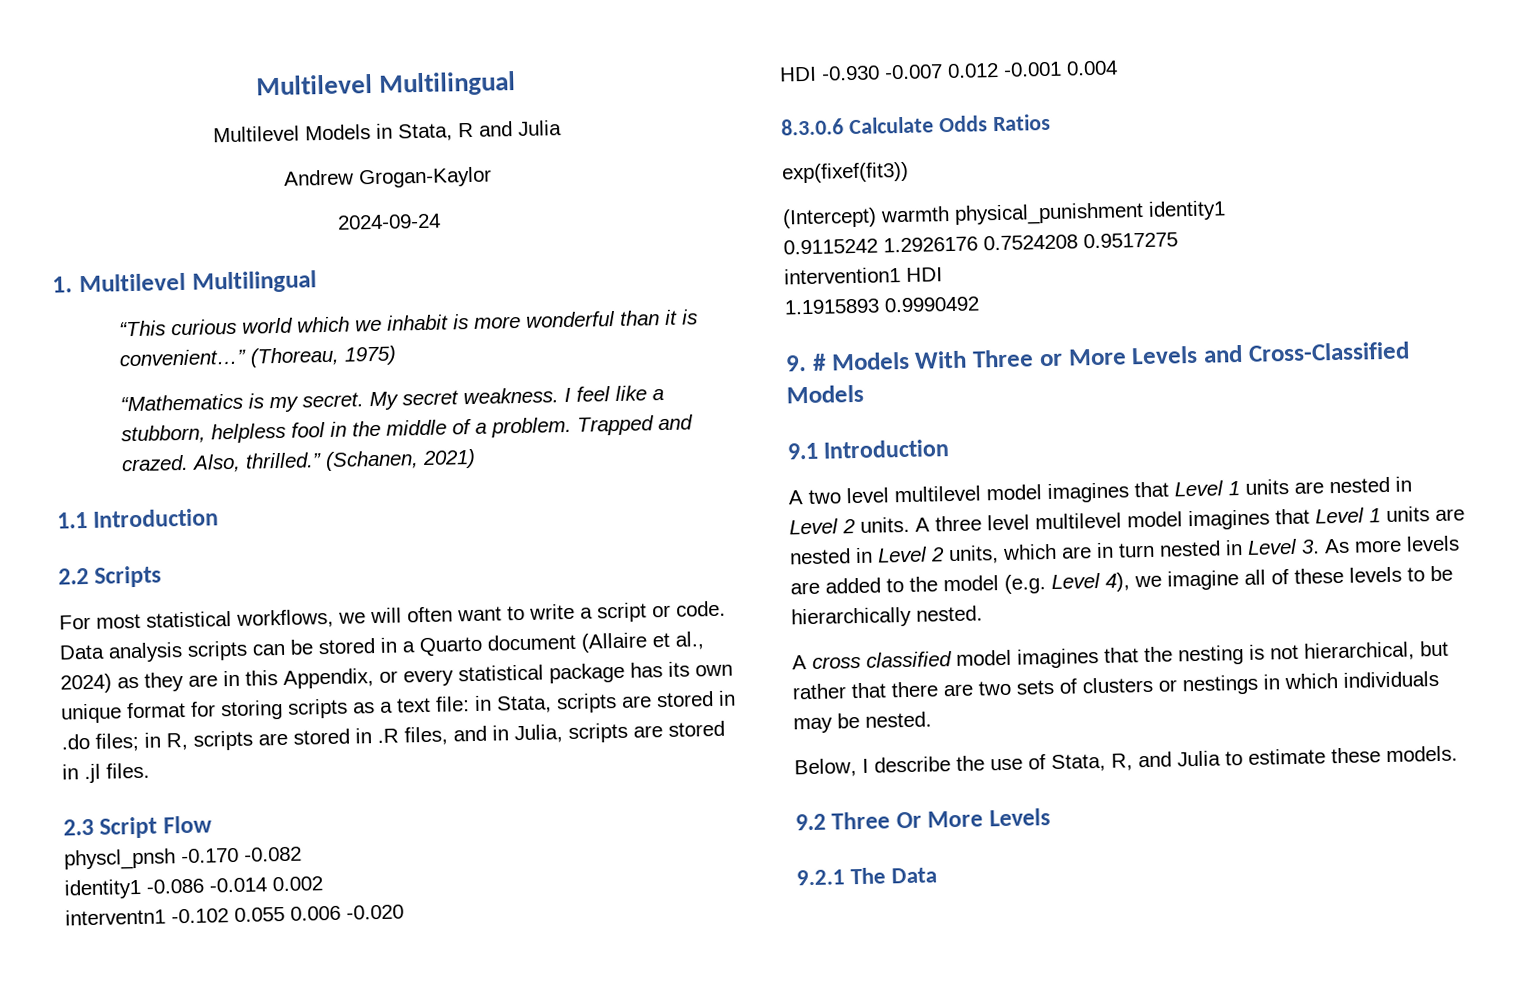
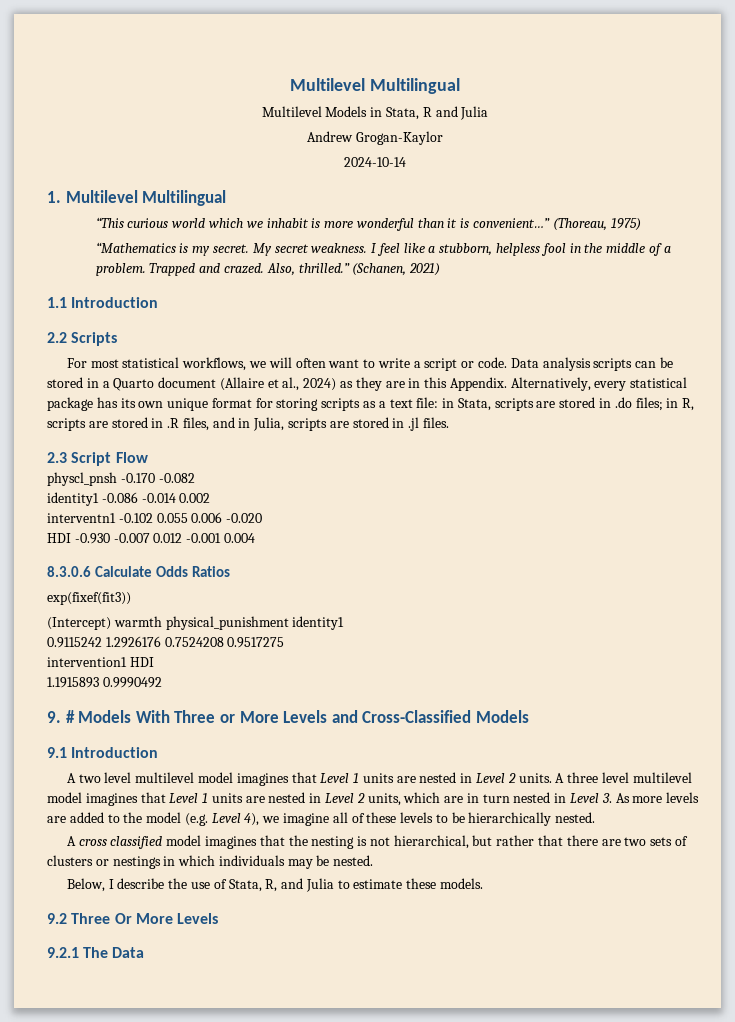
- 2024-09-24
+ 2024-10-14
- Data analysis scripts can be stored in a Quarto document (Allaire et al., 2024) as they are in this Appendix, or every statistical package has its own unique format for storing scripts as a text file: in Stata, scripts are stored in .do files; in R, scripts are stored in .R files, and in Julia, scripts are stored in .jl files.
+ Data analysis scripts can be stored in a Quarto document (Allaire et al., 2024) as they are in this Appendix. Alternatively, every statistical package has its own unique format for storing scripts as a text file: in Stata, scripts are stored in .do files; in R, scripts are stored in .R files, and in Julia, scripts are stored in .jl files.

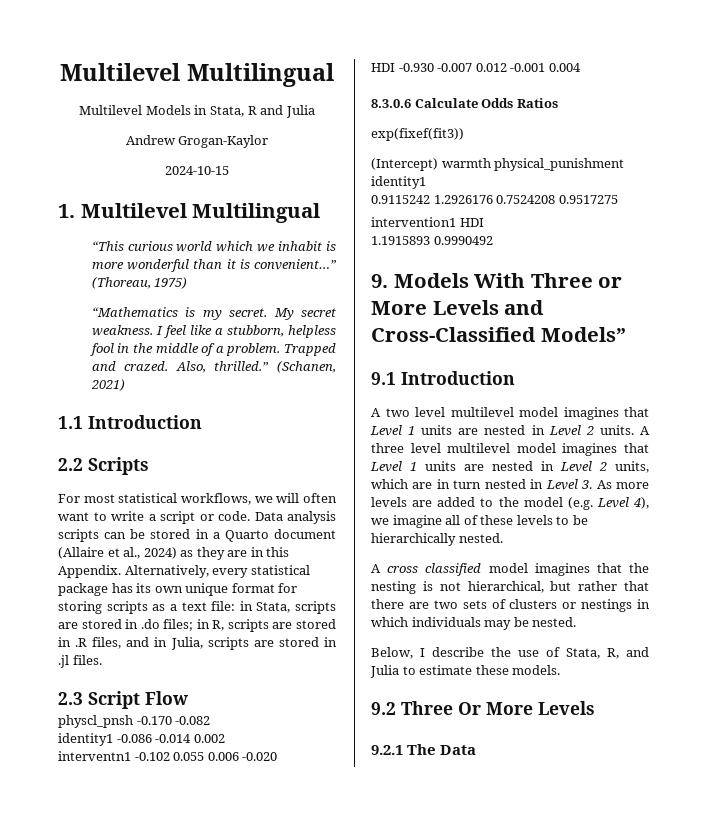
- 2024-10-14
+ 2024-10-15
- 9. # Models With Three or More Levels and Cross-Classified Models
+ 9. Models With Three or More Levels and Cross-Classified Models”

